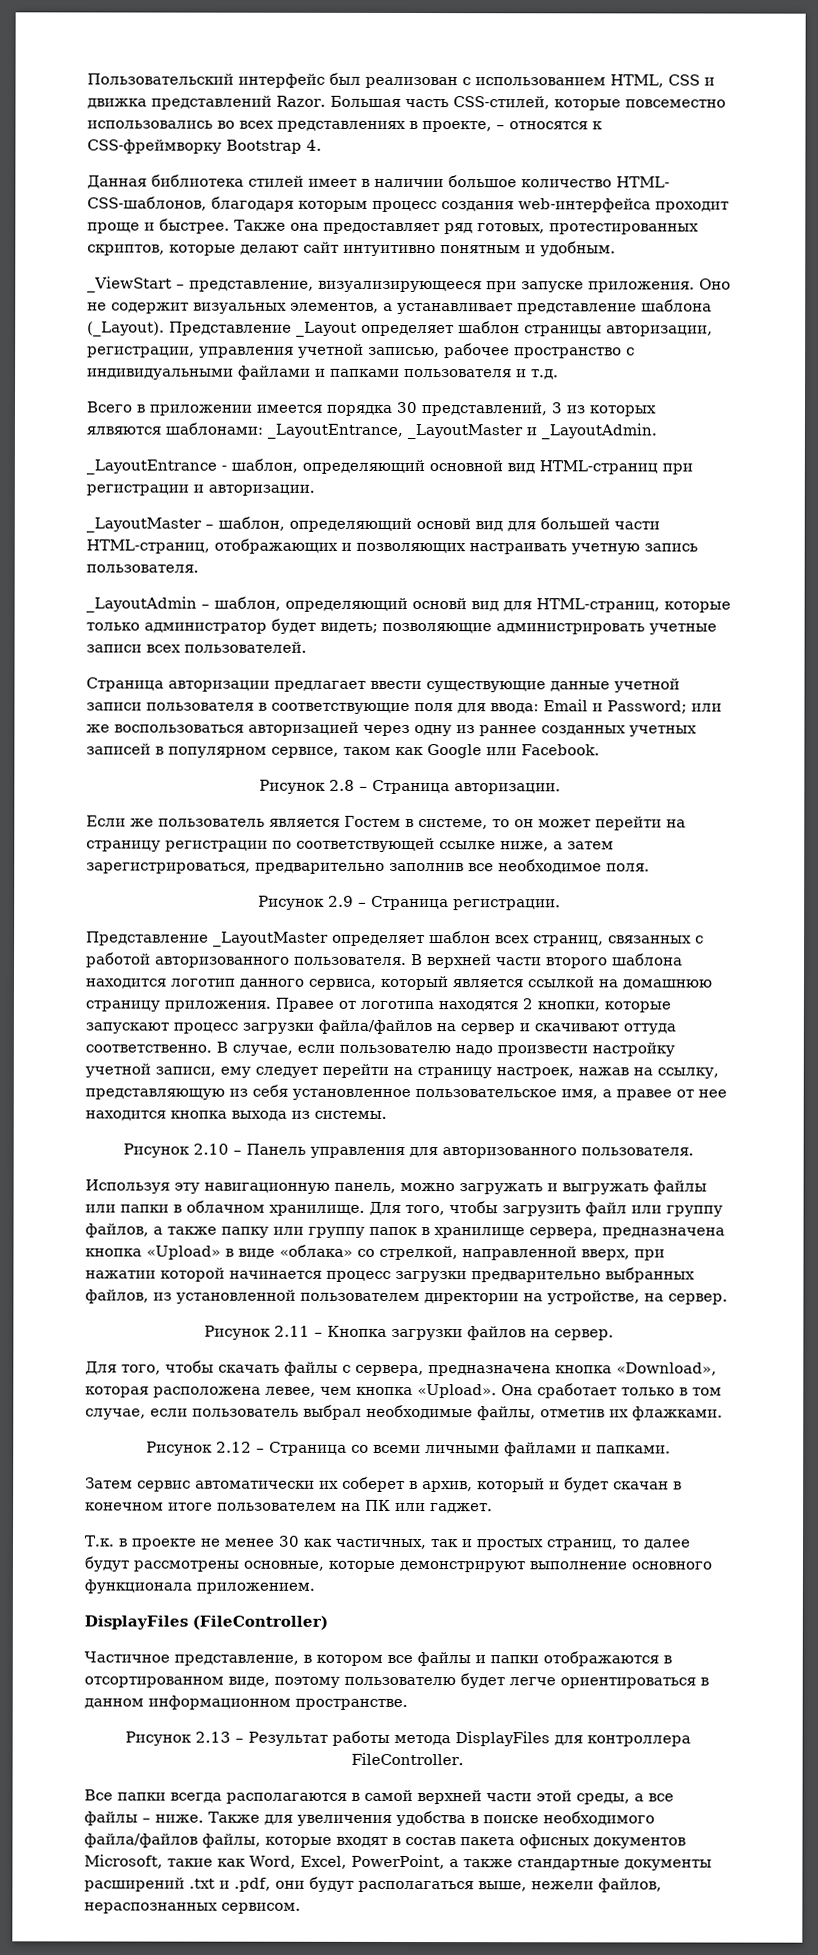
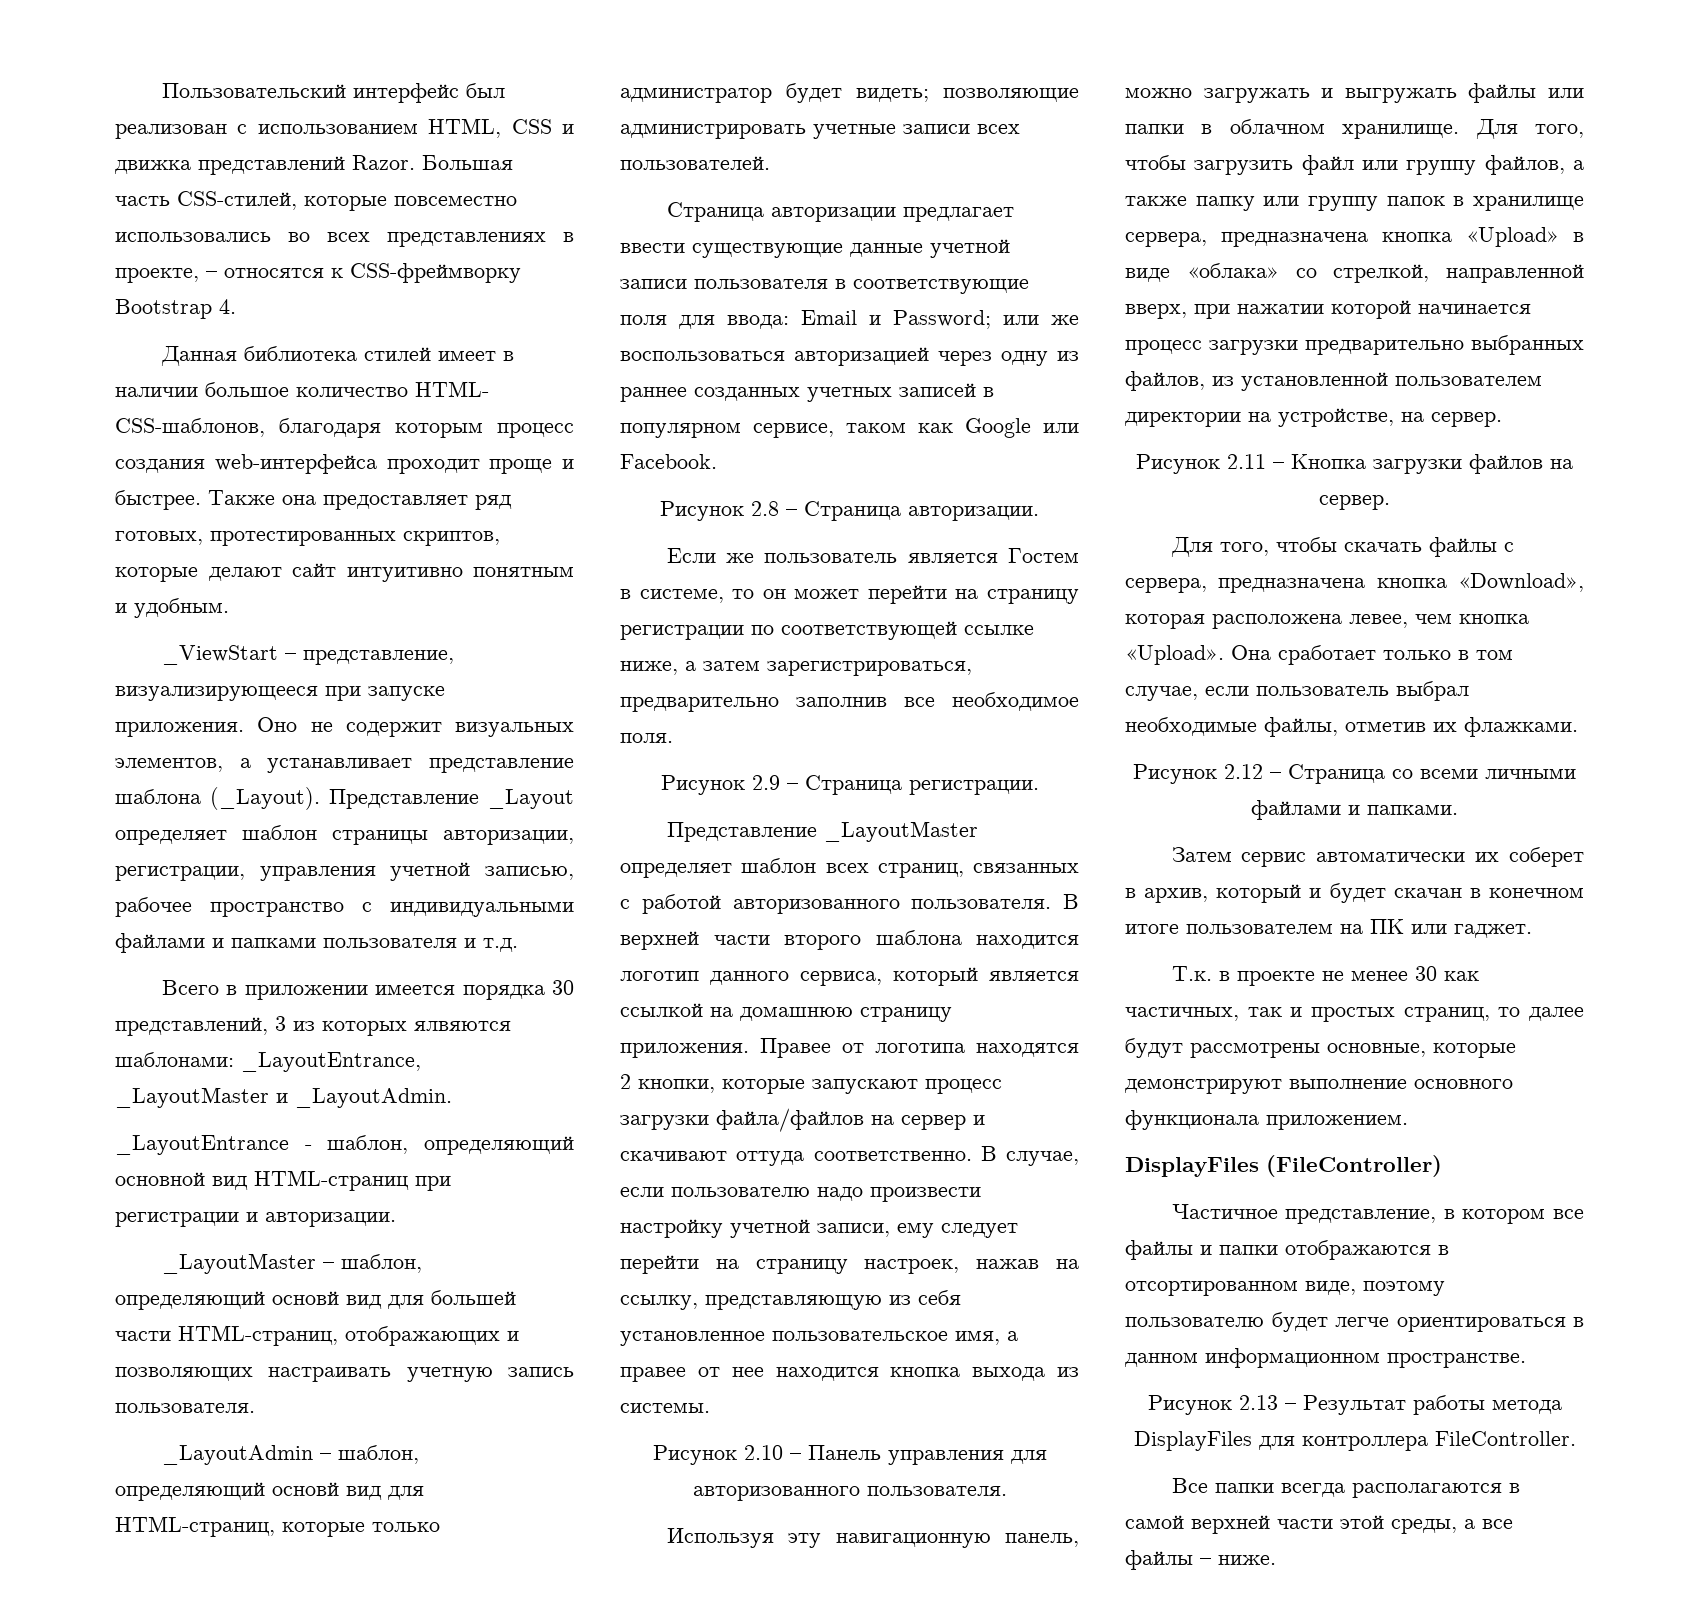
- Также для увеличения удобства в поиске необходимого файла/файлов файлы, которые входят в состав пакета офисных документов Microsoft, такие как Word, Excel, PowerPoint, а также стандартные документы расширений .txt и .pdf, они будут располагаться выше, нежели файлов, нераспознанных сервисом.

